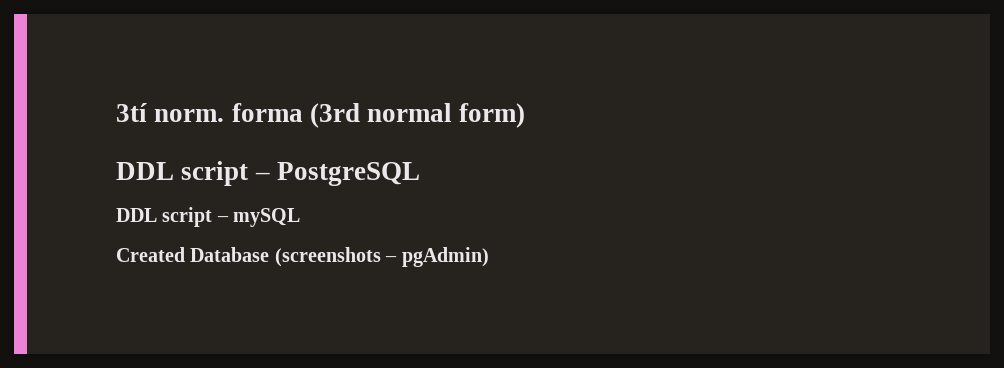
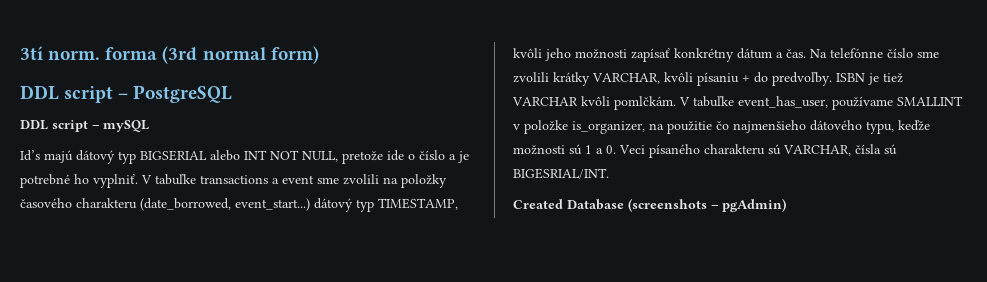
+ Id’s majú dátový typ BIGSERIAL alebo INT NOT NULL, pretože ide o číslo a je potrebné ho vyplniť. V tabuľke transactions a event sme zvolili na položky časového charakteru (date_borrowed, event_start...) dátový typ TIMESTAMP, kvôli jeho možnosti zapísať konkrétny dátum a čas. Na telefónne číslo sme zvolili krátky VARCHAR, kvôli písaniu + do predvoľby. ISBN je tiež VARCHAR kvôli pomlčkám. V tabuľke event_has_user, používame SMALLINT v položke is_organizer, na použitie čo najmenšieho dátového typu, keďže možnosti sú 1 a 0. Veci písaného charakteru sú VARCHAR, čísla sú BIGESRIAL/INT.

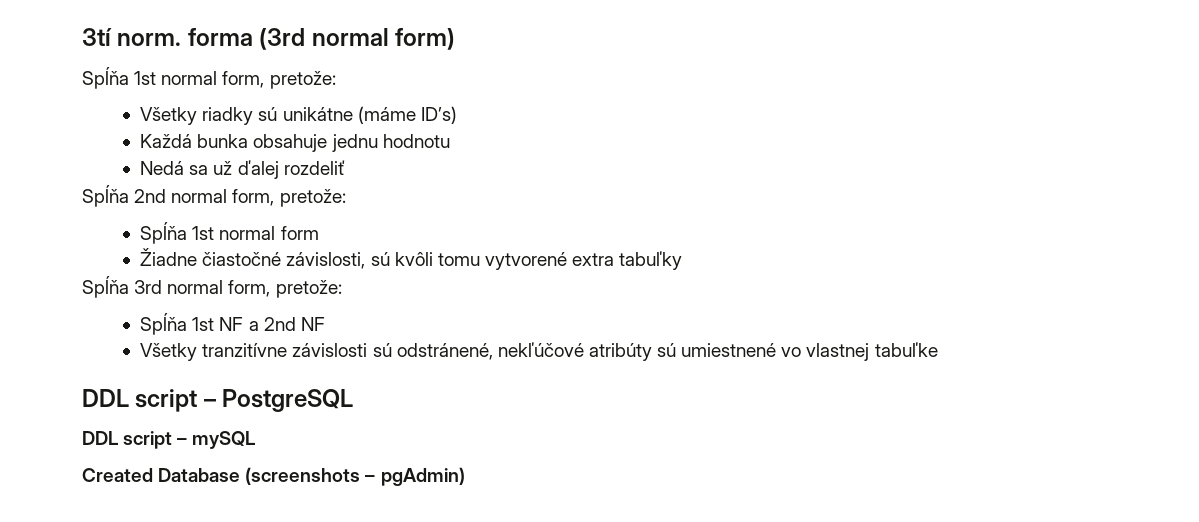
+ Spĺňa 1st normal form, pretože:
+ Všetky riadky sú unikátne (máme ID’s)
+ Každá bunka obsahuje jednu hodnotu
+ Nedá sa už ďalej rozdeliť
+ Spĺňa 2nd normal form, pretože:
+ Spĺňa 1st normal form
+ Žiadne čiastočné závislosti, sú kvôli tomu vytvorené extra tabuľky
+ Spĺňa 3rd normal form, pretože:
+ Spĺňa 1st NF a 2nd NF
+ Všetky tranzitívne závislosti sú odstránené, nekľúčové atribúty sú umiestnené vo vlastnej tabuľke
- Id’s majú dátový typ BIGSERIAL alebo INT NOT NULL, pretože ide o číslo a je potrebné ho vyplniť. V tabuľke transactions a event sme zvolili na položky časového charakteru (date_borrowed, event_start...) dátový typ TIMESTAMP, kvôli jeho možnosti zapísať konkrétny dátum a čas. Na telefónne číslo sme zvolili krátky VARCHAR, kvôli písaniu + do predvoľby. ISBN je tiež VARCHAR kvôli pomlčkám. V tabuľke event_has_user, používame SMALLINT v položke is_organizer, na použitie čo najmenšieho dátového typu, keďže možnosti sú 1 a 0. Veci písaného charakteru sú VARCHAR, čísla sú BIGESRIAL/INT.

